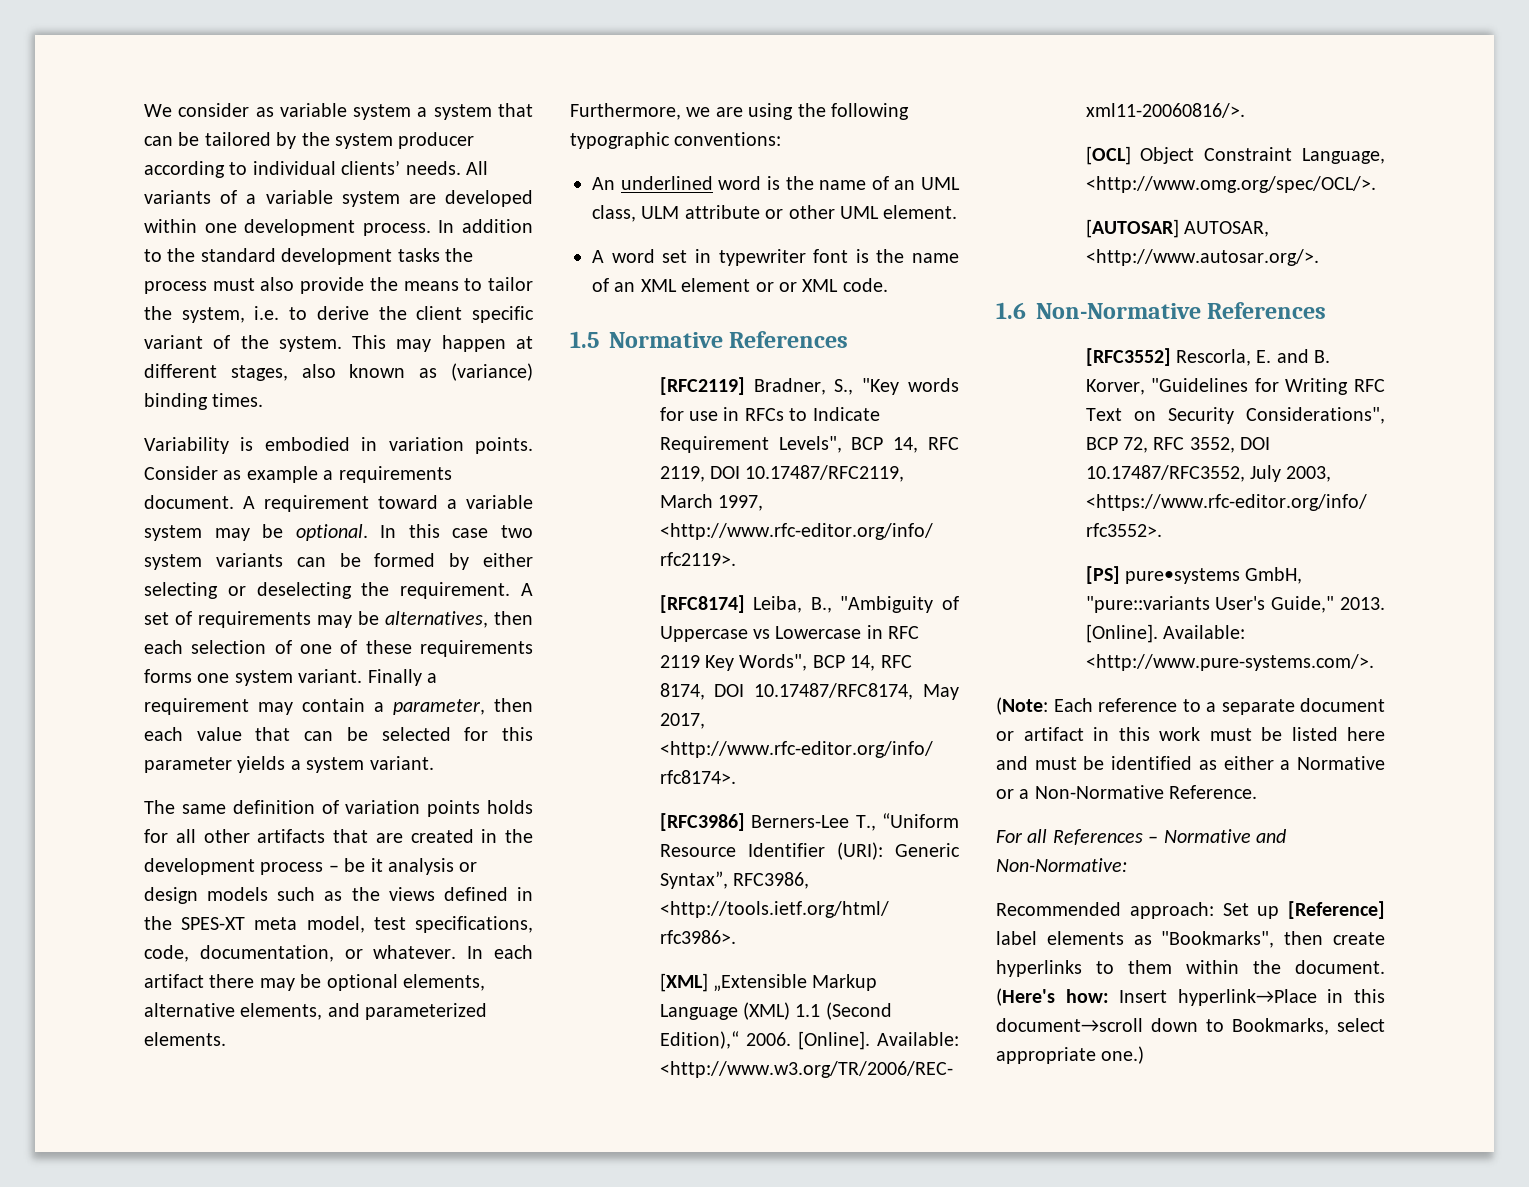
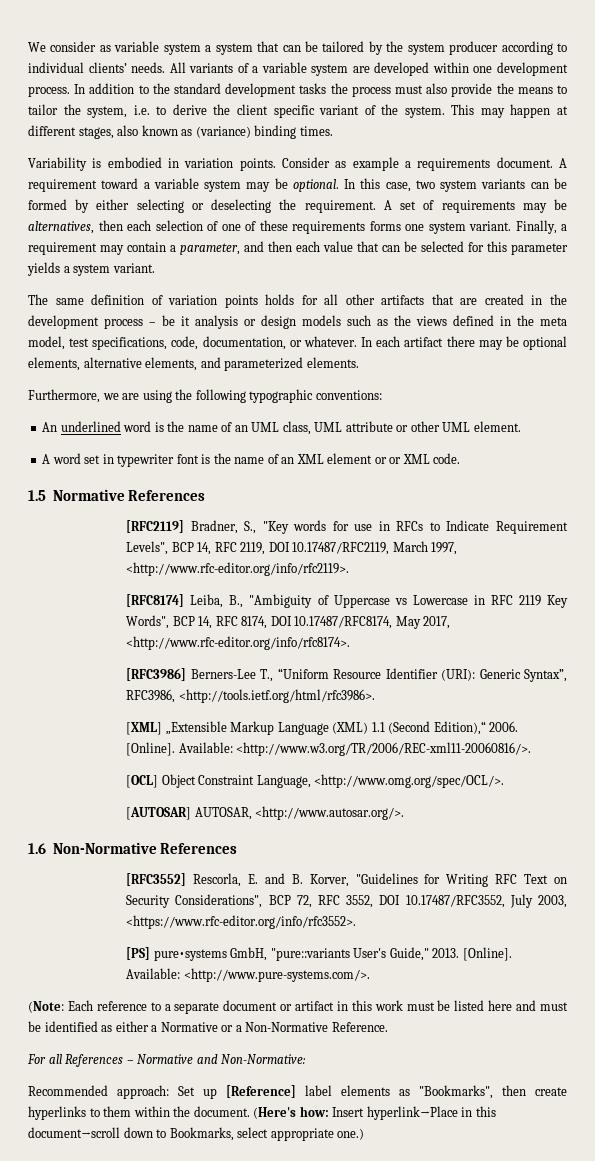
- In this case two system variants can be formed by either selecting or deselecting the requirement.
+ In this case, two system variants can be formed by either selecting or deselecting the requirement.
- Finally a requirement may contain a parameter, then each value that can be selected for this parameter yields a system variant.
+ Finally, a requirement may contain a parameter, and then each value that can be selected for this parameter yields a system variant.
- The same definition of variation points holds for all other artifacts that are created in the development process – be it analysis or design models such as the views defined in the SPES-XT meta model, test specifications, code, documentation, or whatever.
+ The same definition of variation points holds for all other artifacts that are created in the development process – be it analysis or design models such as the views defined in the meta model, test specifications, code, documentation, or whatever.
- An underlined word is the name of an UML class, ULM attribute or other UML element.
+ An underlined word is the name of an UML class, UML attribute or other UML element.

